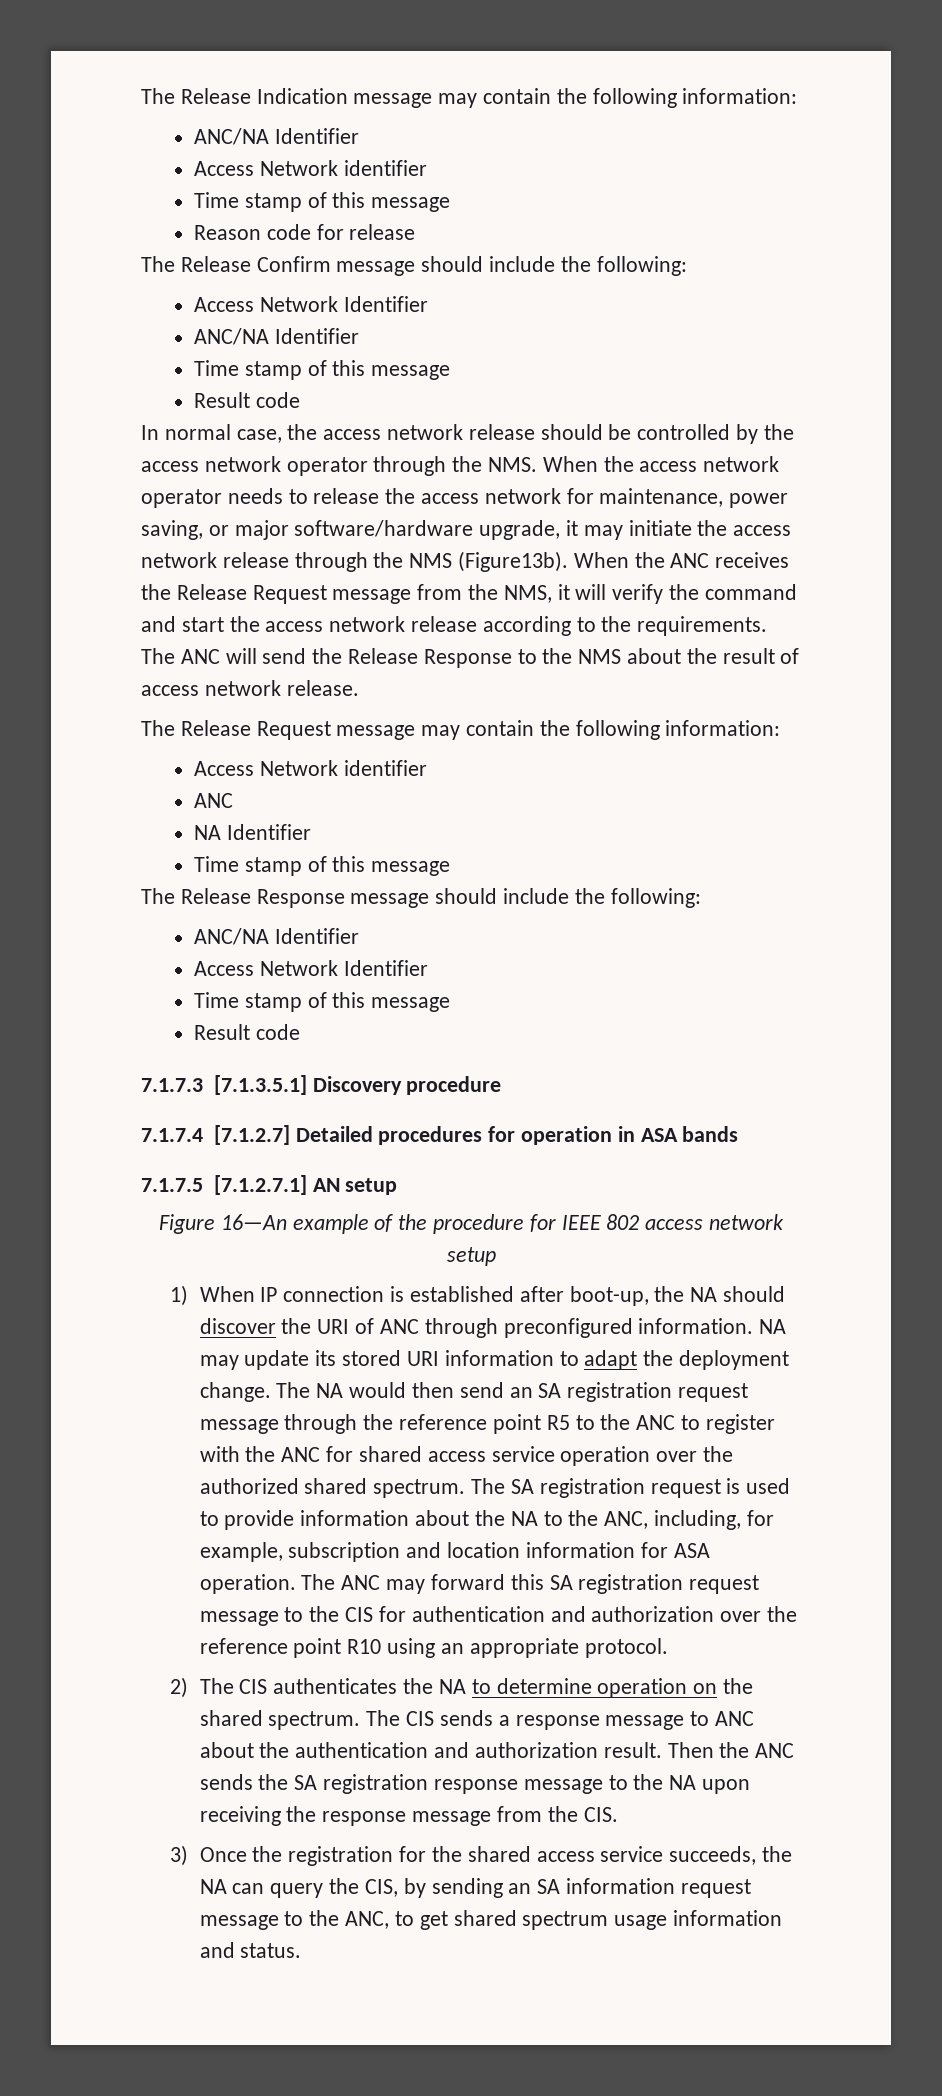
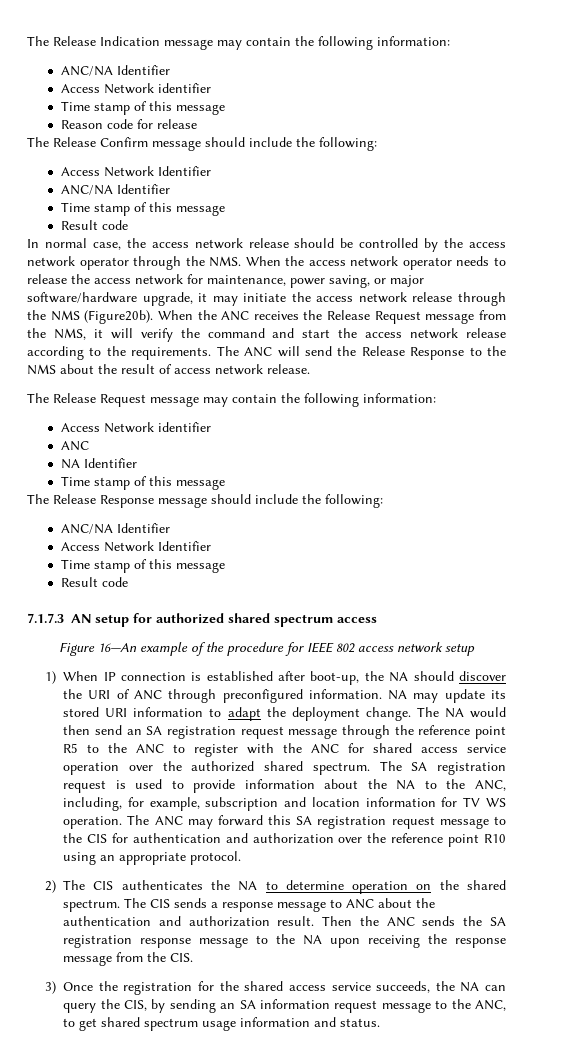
- In normal case, the access network release should be controlled by the access network operator through the NMS. When the access network operator needs to release the access network for maintenance, power saving, or major software/hardware upgrade, it may initiate the access network release through the NMS (Figure13b).
+ In normal case, the access network release should be controlled by the access network operator through the NMS. When the access network operator needs to release the access network for maintenance, power saving, or major software/hardware upgrade, it may initiate the access network release through the NMS (Figure20b).
- 7.1.7.3 [7.1.3.5.1] Discovery procedure
- 7.1.7.4 [7.1.2.7] Detailed procedures for operation in ASA bands
- 7.1.7.5 [7.1.2.7.1] AN setup
+ 7.1.7.3 AN setup for authorized shared spectrum access
- The SA registration request is used to provide information about the NA to the ANC, including, for example, subscription and location information for ASA operation.
+ The SA registration request is used to provide information about the NA to the ANC, including, for example, subscription and location information for TV WS operation.

